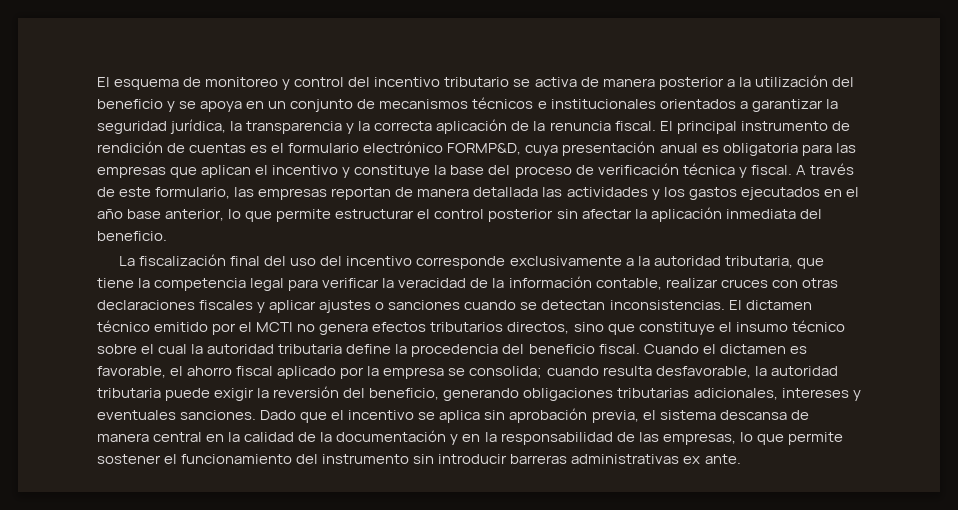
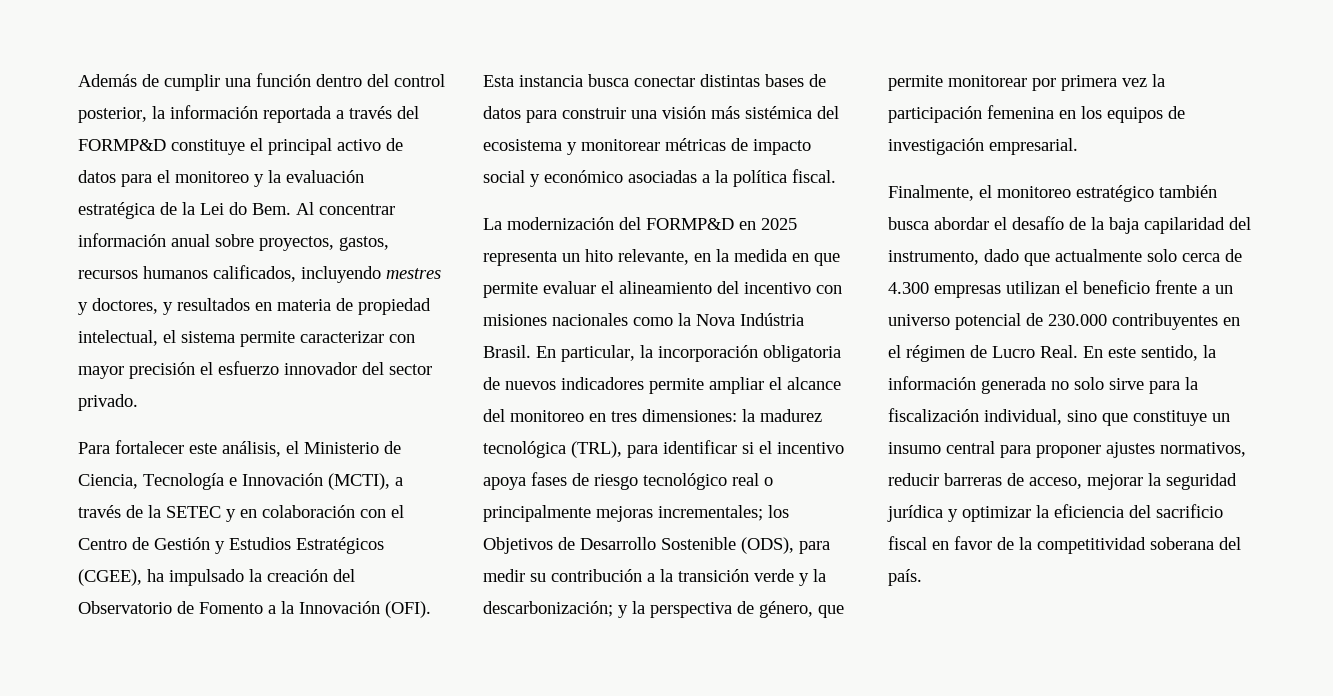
- El esquema de monitoreo y control del incentivo tributario se activa de manera posterior a la utilización del beneficio y se apoya en un conjunto de mecanismos técnicos e institucionales orientados a garantizar la seguridad jurídica, la transparencia y la correcta aplicación de la renuncia fiscal. El principal instrumento de rendición de cuentas es el formulario electrónico FORMP&D, cuya presentación anual es obligatoria para las empresas que aplican el incentivo y constituye la base del proceso de verificación técnica y fiscal. A través de este formulario, las empresas reportan de manera detallada las actividades y los gastos ejecutados en el año base anterior, lo que permite estructurar el control posterior sin afectar la aplicación inmediata del beneficio.
- La fiscalización final del uso del incentivo corresponde exclusivamente a la autoridad tributaria, que tiene la competencia legal para verificar la veracidad de la información contable, realizar cruces con otras declaraciones fiscales y aplicar ajustes o sanciones cuando se detectan inconsistencias. El dictamen técnico emitido por el MCTI no genera efectos tributarios directos, sino que constituye el insumo técnico sobre el cual la autoridad tributaria define la procedencia del beneficio fiscal. Cuando el dictamen es favorable, el ahorro fiscal aplicado por la empresa se consolida; cuando resulta desfavorable, la autoridad tributaria puede exigir la reversión del beneficio, generando obligaciones tributarias adicionales, intereses y eventuales sanciones. Dado que el incentivo se aplica sin aprobación previa, el sistema descansa de manera central en la calidad de la documentación y en la responsabilidad de las empresas, lo que permite sostener el funcionamiento del instrumento sin introducir barreras administrativas ex ante.
+ Además de cumplir una función dentro del control posterior, la información reportada a través del FORMP&D constituye el principal activo de datos para el monitoreo y la evaluación estratégica de la Lei do Bem. Al concentrar información anual sobre proyectos, gastos, recursos humanos calificados, incluyendo mestres y doctores, y resultados en materia de propiedad intelectual, el sistema permite caracterizar con mayor precisión el esfuerzo innovador del sector privado.
+ Para fortalecer este análisis, el Ministerio de Ciencia, Tecnología e Innovación (MCTI), a través de la SETEC y en colaboración con el Centro de Gestión y Estudios Estratégicos (CGEE), ha impulsado la creación del Observatorio de Fomento a la Innovación (OFI). Esta instancia busca conectar distintas bases de datos para construir una visión más sistémica del ecosistema y monitorear métricas de impacto social y económico asociadas a la política fiscal.
+ La modernización del FORMP&D en 2025 representa un hito relevante, en la medida en que permite evaluar el alineamiento del incentivo con misiones nacionales como la Nova Indústria Brasil. En particular, la incorporación obligatoria de nuevos indicadores permite ampliar el alcance del monitoreo en tres dimensiones: la madurez tecnológica (TRL), para identificar si el incentivo apoya fases de riesgo tecnológico real o principalmente mejoras incrementales; los Objetivos de Desarrollo Sostenible (ODS), para medir su contribución a la transición verde y la descarbonización; y la perspectiva de género, que permite monitorear por primera vez la participación femenina en los equipos de investigación empresarial.
+ Finalmente, el monitoreo estratégico también busca abordar el desafío de la baja capilaridad del instrumento, dado que actualmente solo cerca de 4.300 empresas utilizan el beneficio frente a un universo potencial de 230.000 contribuyentes en el régimen de Lucro Real. En este sentido, la información generada no solo sirve para la fiscalización individual, sino que constituye un insumo central para proponer ajustes normativos, reducir barreras de acceso, mejorar la seguridad jurídica y optimizar la eficiencia del sacrificio fiscal en favor de la competitividad soberana del país.

